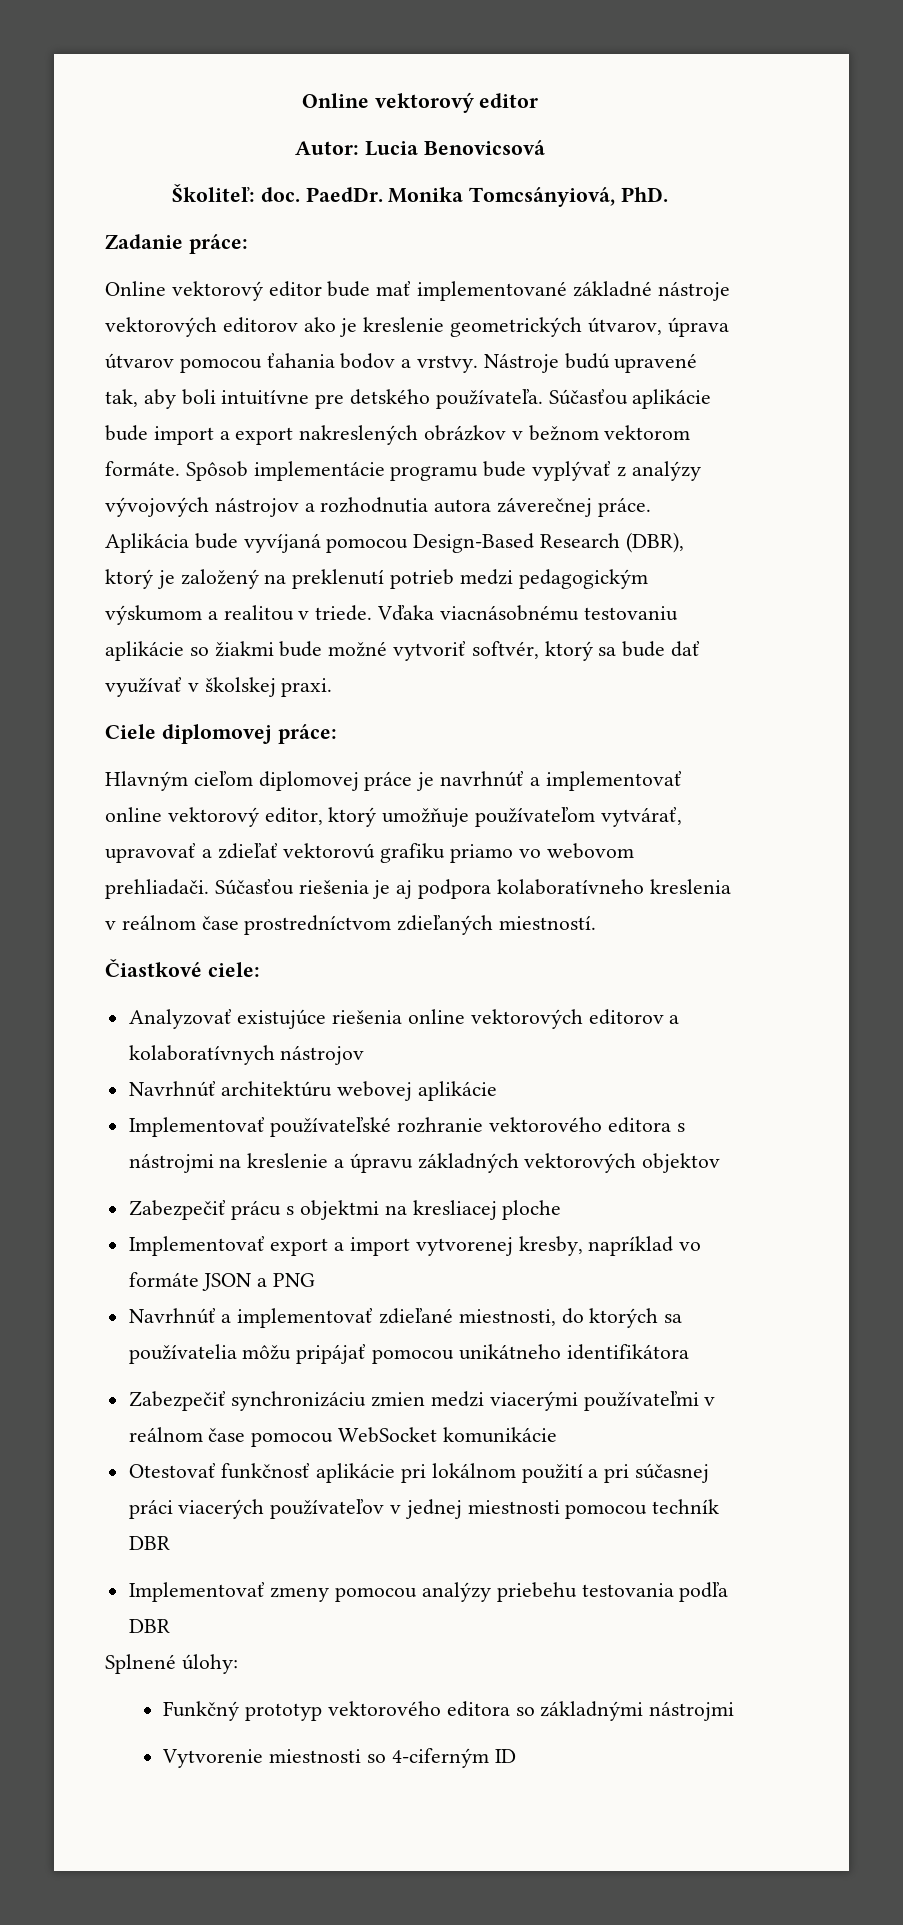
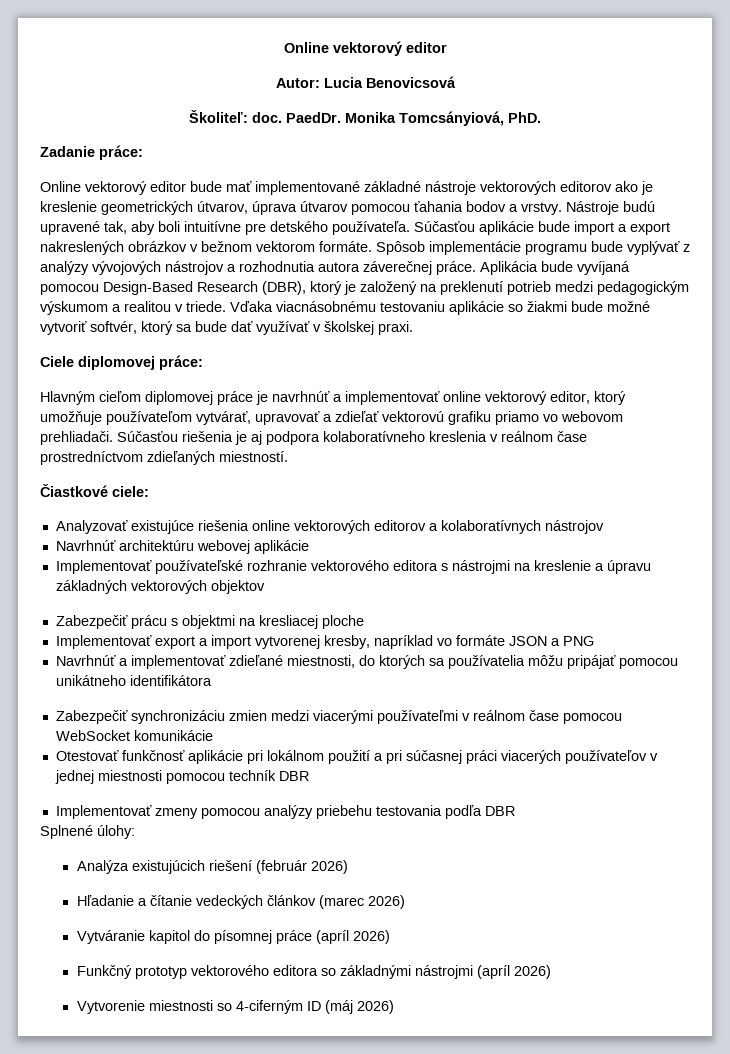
+ Analýza existujúcich riešení (február 2026)
+ Hľadanie a čítanie vedeckých článkov (marec 2026)
+ Vytváranie kapitol do písomnej práce (apríl 2026)
- Funkčný prototyp vektorového editora so základnými nástrojmi
+ Funkčný prototyp vektorového editora so základnými nástrojmi (apríl 2026)
- Vytvorenie miestnosti so 4-ciferným ID
+ Vytvorenie miestnosti so 4-ciferným ID (máj 2026)

